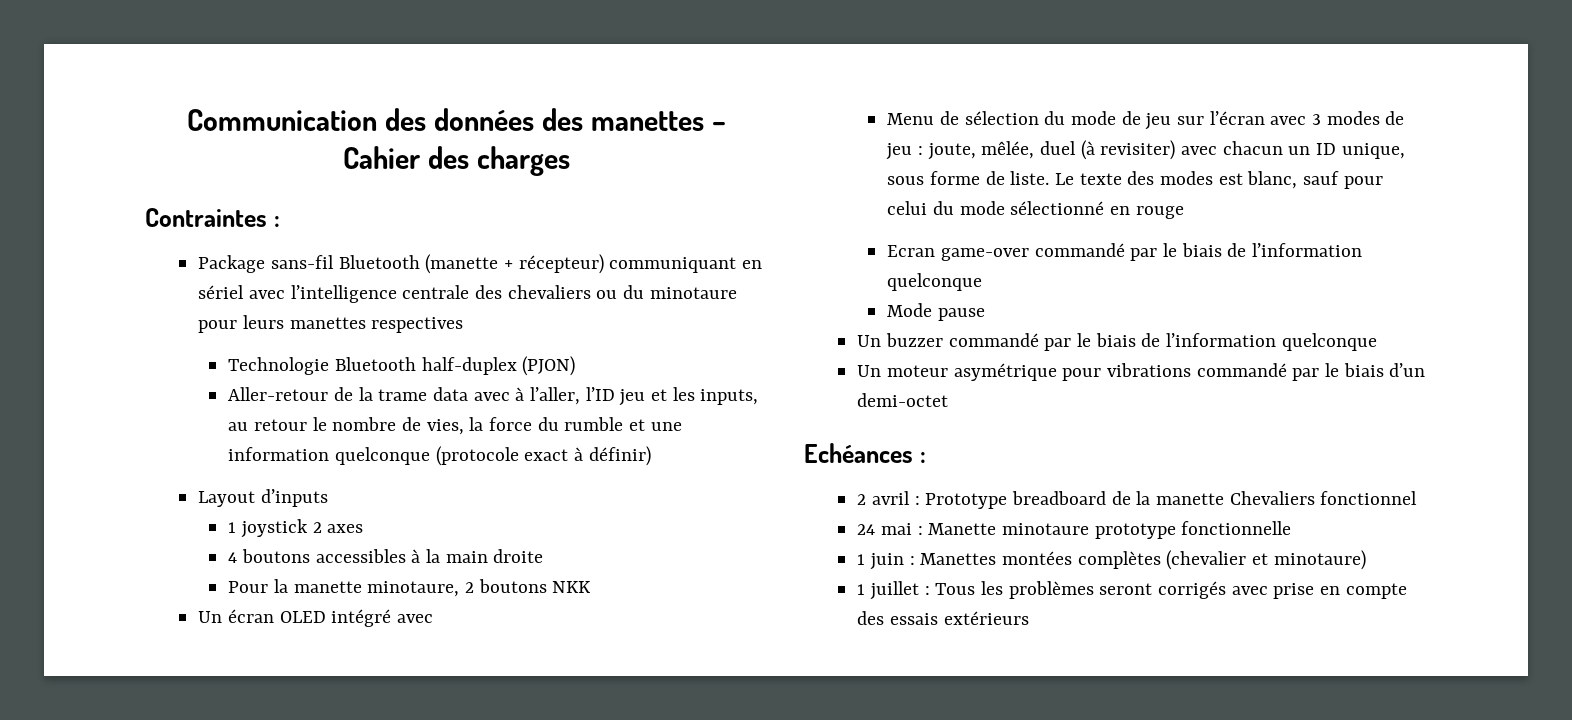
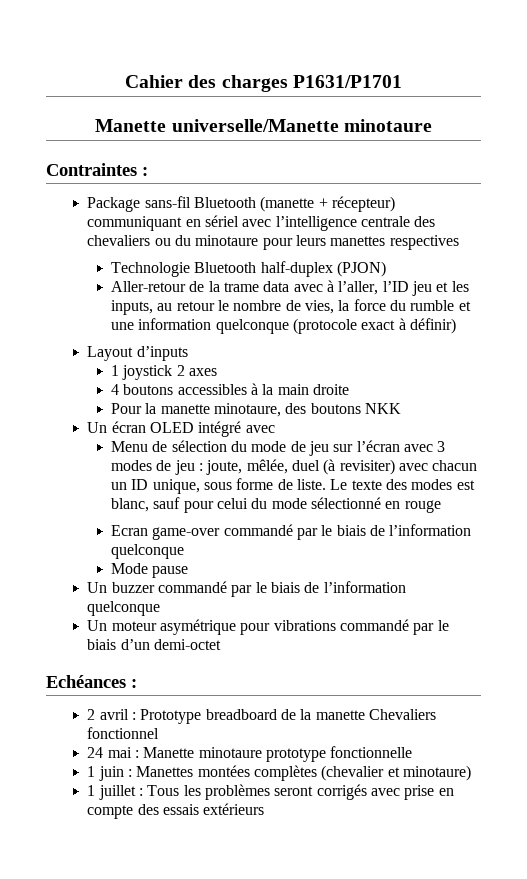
- Communication des données des manettes – Cahier des charges
+ Cahier des charges P1631/P1701
+ Manette universelle/Manette minotaure
- Pour la manette minotaure, 2 boutons NKK
+ Pour la manette minotaure, des boutons NKK

